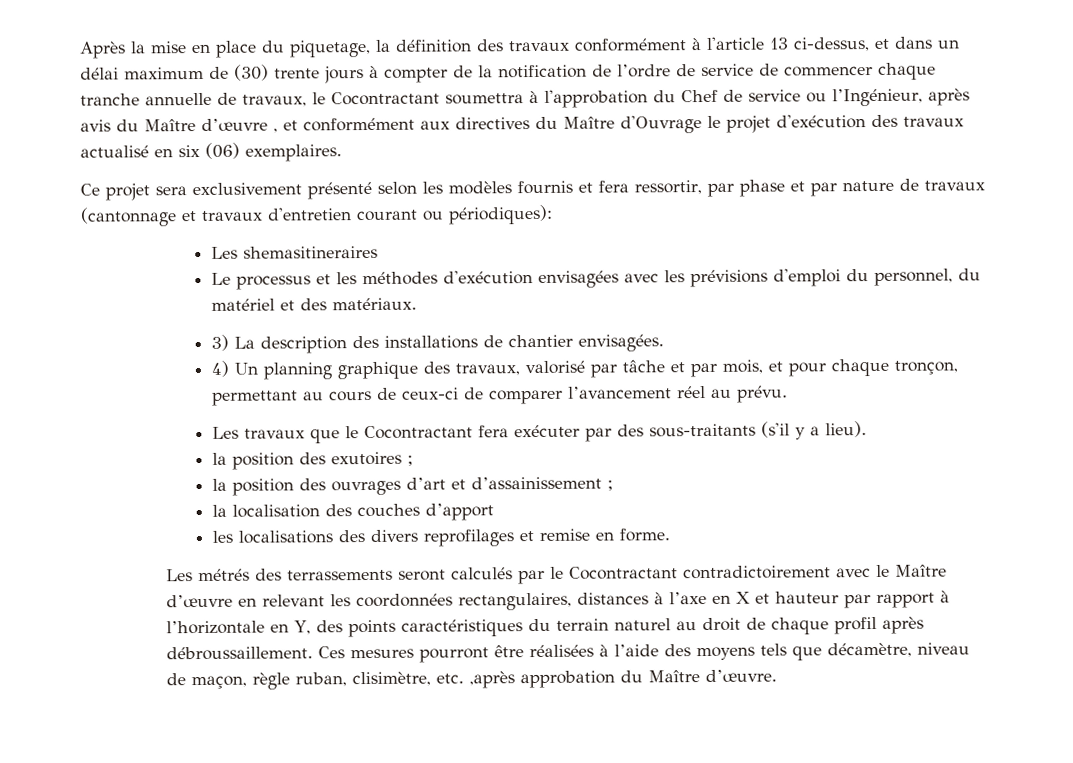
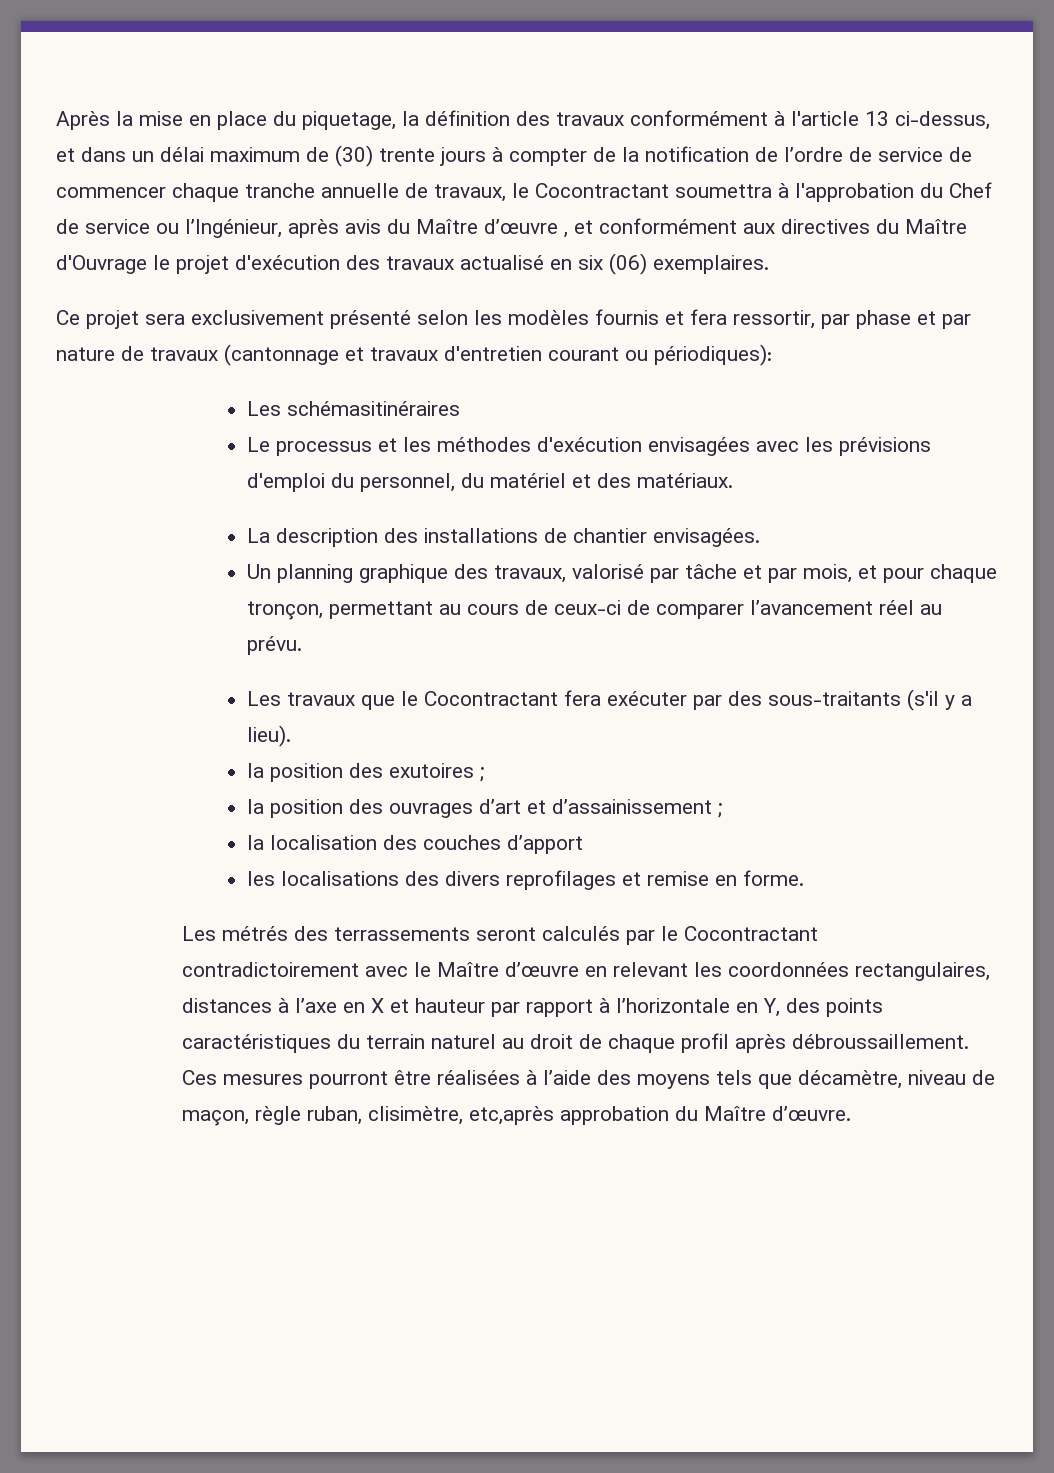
- Les shemasitineraires
+ Les schémasitinéraires
- 3) La description des installations de chantier envisagées.
+ La description des installations de chantier envisagées.
- 4) Un planning graphique des travaux, valorisé par tâche et par mois, et pour chaque tronçon, permettant au cours de ceux-ci de comparer l’avancement réel au prévu.
+ Un planning graphique des travaux, valorisé par tâche et par mois, et pour chaque tronçon, permettant au cours de ceux-ci de comparer l’avancement réel au prévu.
- Ces mesures pourront être réalisées à l’aide des moyens tels que décamètre, niveau de maçon, règle ruban, clisimètre, etc. ,après approbation du Maître d’œuvre.
+ Ces mesures pourront être réalisées à l’aide des moyens tels que décamètre, niveau de maçon, règle ruban, clisimètre, etc,après approbation du Maître d’œuvre.

